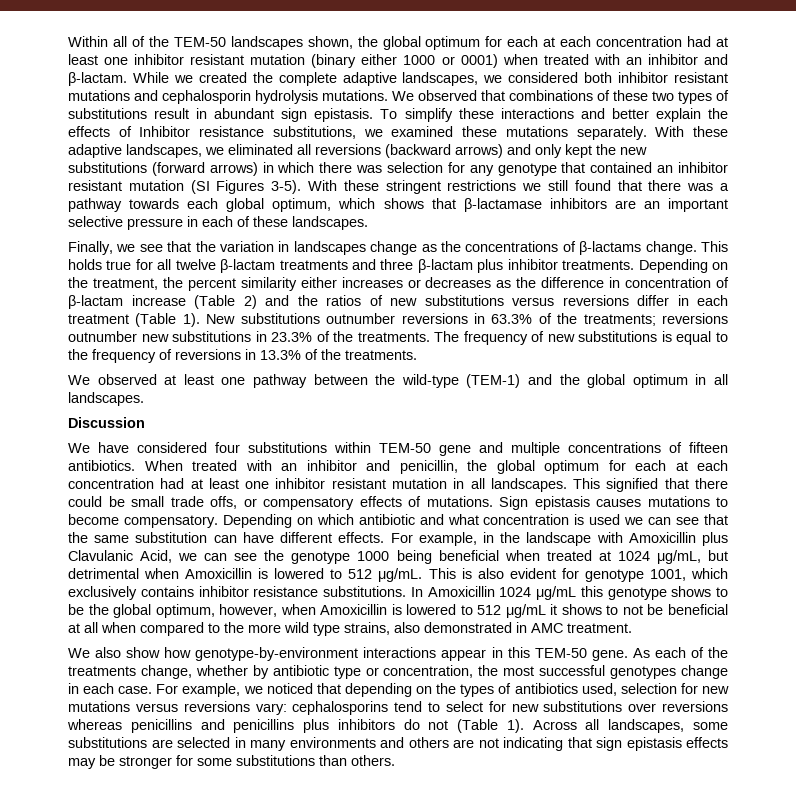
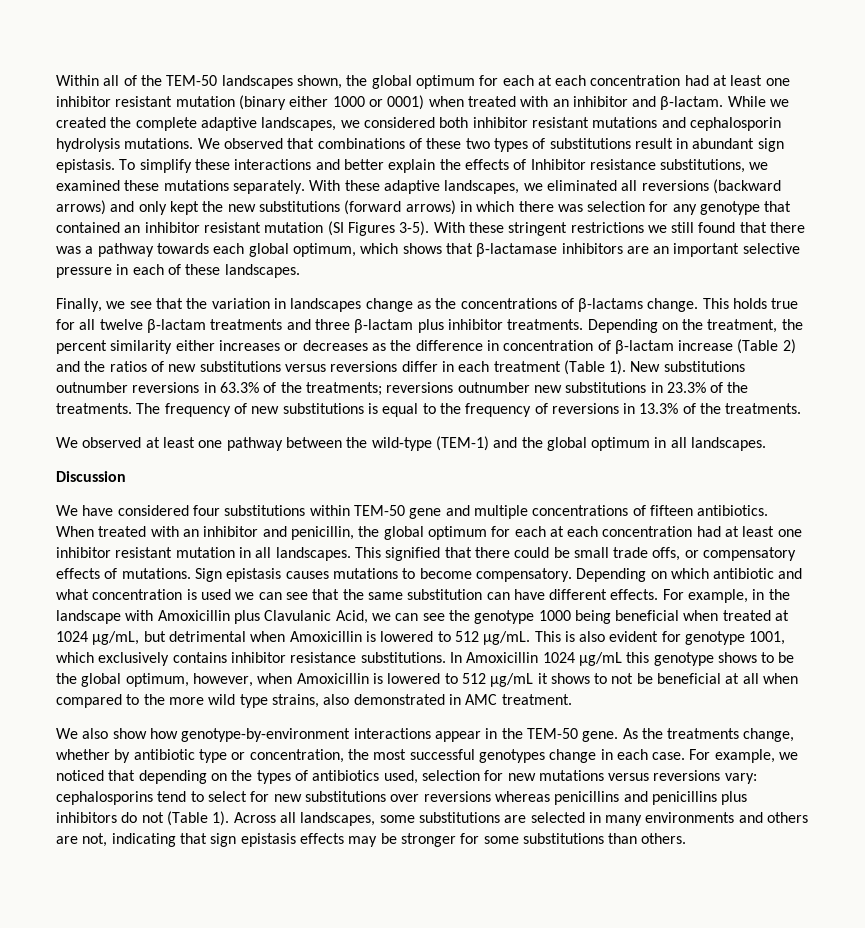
- We also show how genotype-by-environment interactions appear in this TEM-50 gene.
+ We also show how genotype-by-environment interactions appear in the TEM-50 gene.
- As each of the treatments change, whether by antibiotic type or concentration, the most successful genotypes change in each case.
+ As the treatments change, whether by antibiotic type or concentration, the most successful genotypes change in each case.
- Across all landscapes, some substitutions are selected in many environments and others are not indicating that sign epistasis effects may be stronger for some substitutions than others.
+ Across all landscapes, some substitutions are selected in many environments and others are not, indicating that sign epistasis effects may be stronger for some substitutions than others.

